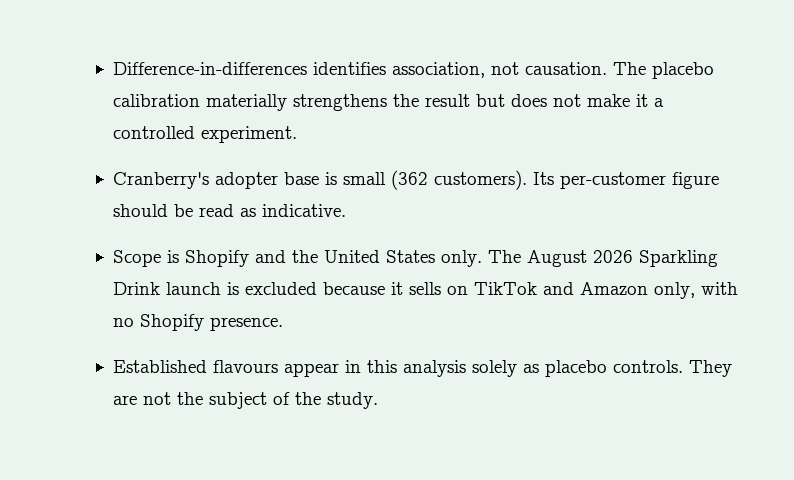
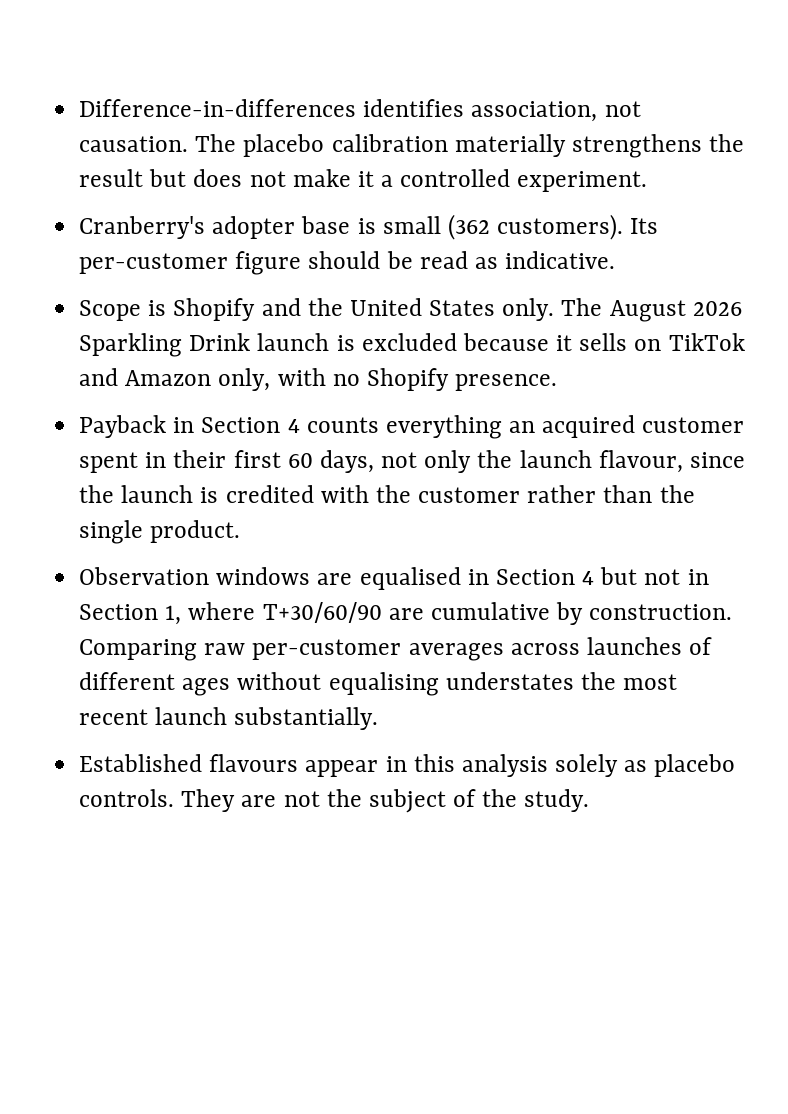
+ Payback in Section 4 counts everything an acquired customer spent in their first 60 days, not only the launch flavour, since the launch is credited with the customer rather than the single product.
+ Observation windows are equalised in Section 4 but not in Section 1, where T+30/60/90 are cumulative by construction. Comparing raw per-customer averages across launches of different ages without equalising understates the most recent launch substantially.

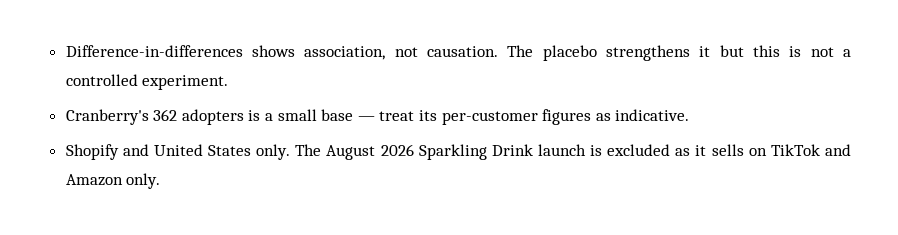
- Difference-in-differences identifies association, not causation.
+ Difference-in-differences shows association, not causation.
- The placebo calibration materially strengthens the result but does not make it a controlled experiment.
- Cranberry's adopter base is small (362 customers). Its per-customer figure should be read as indicative.
+ The placebo strengthens it but this is not a controlled experiment.
+ Cranberry's 362 adopters is a small base — treat its per-customer figures as indicative.
- Scope is Shopify and the United States only.
+ Shopify and United States only.
- The August 2026 Sparkling Drink launch is excluded because it sells on TikTok and Amazon only, with no Shopify presence.
- Payback in Section 4 counts everything an acquired customer spent in their first 60 days, not only the launch flavour, since the launch is credited with the customer rather than the single product.
- Observation windows are equalised in Section 4 but not in Section 1, where T+30/60/90 are cumulative by construction. Comparing raw per-customer averages across launches of different ages without equalising understates the most recent launch substantially.
- Established flavours appear in this analysis solely as placebo controls. They are not the subject of the study.
+ The August 2026 Sparkling Drink launch is excluded as it sells on TikTok and Amazon only.

